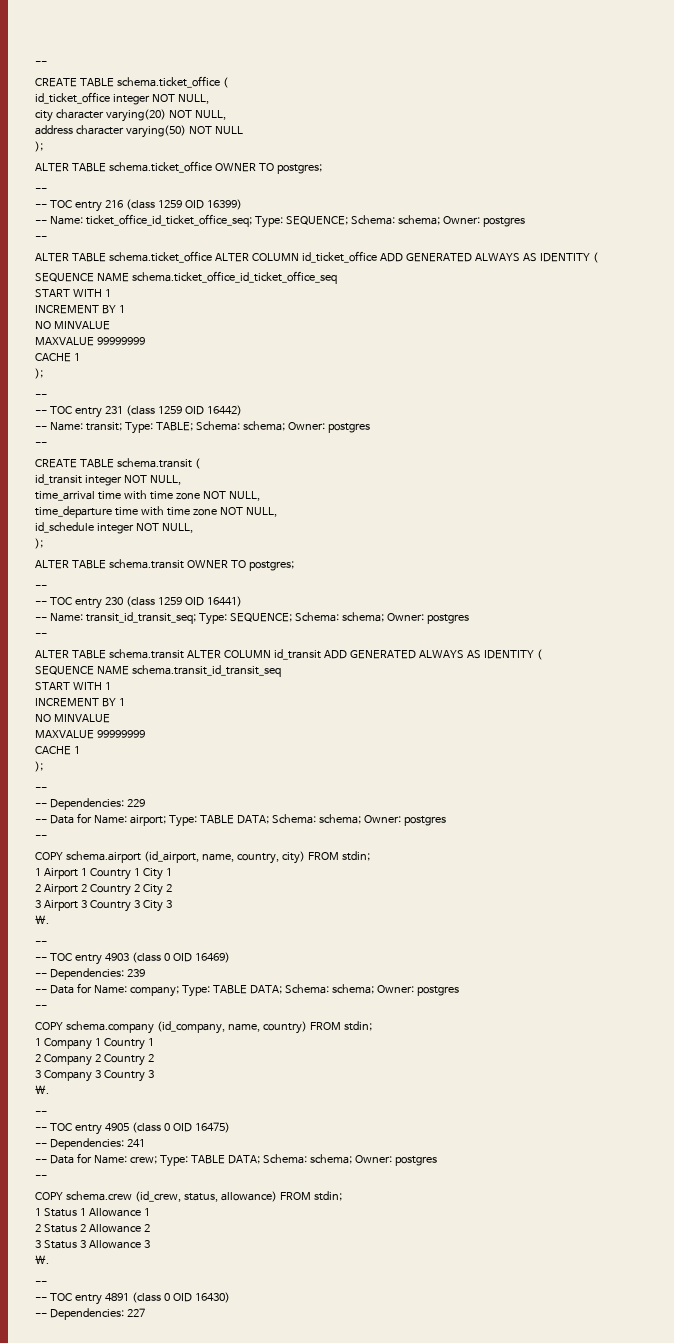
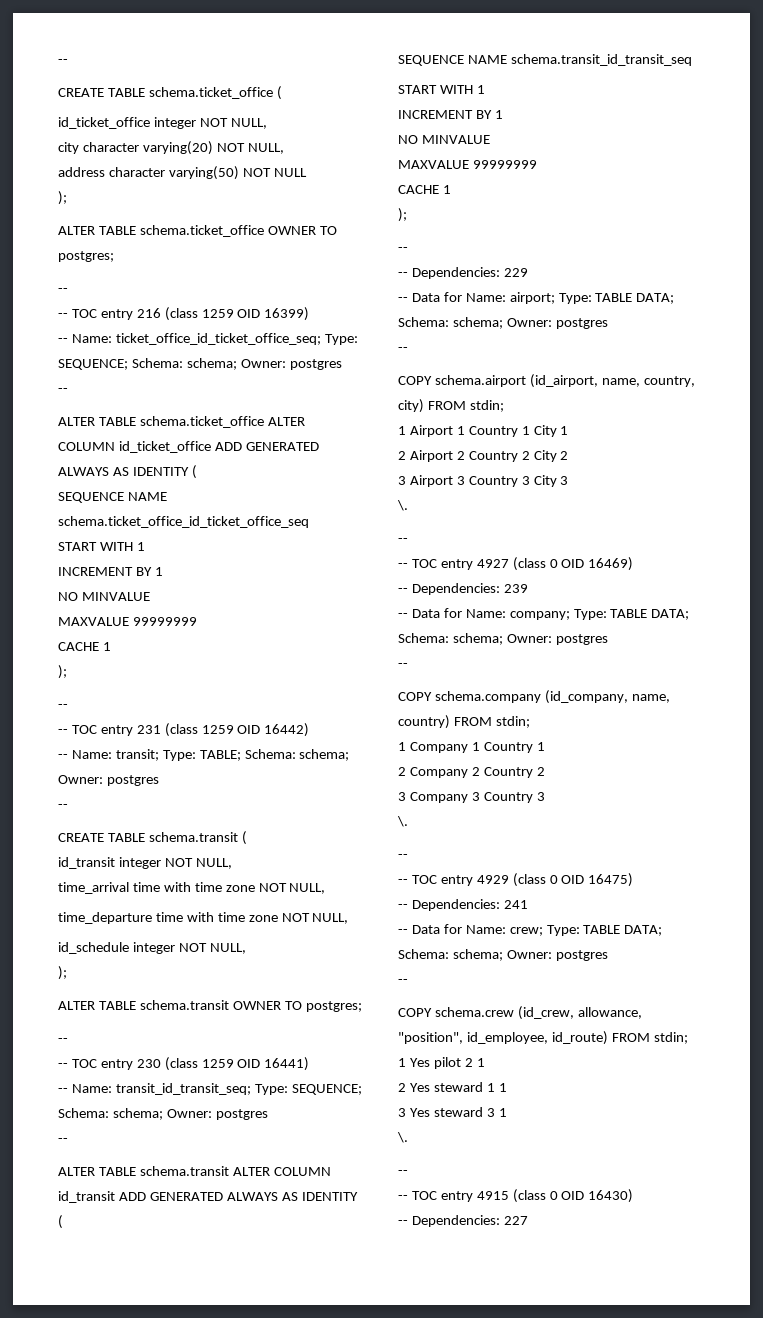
- -- TOC entry 4903 (class 0 OID 16469)
+ -- TOC entry 4927 (class 0 OID 16469)
- -- TOC entry 4905 (class 0 OID 16475)
+ -- TOC entry 4929 (class 0 OID 16475)
- COPY schema.crew (id_crew, status, allowance) FROM stdin;
- 1 Status 1 Allowance 1
- 2 Status 2 Allowance 2
- 3 Status 3 Allowance 3
+ COPY schema.crew (id_crew, allowance, "position", id_employee, id_route) FROM stdin;
+ 1 Yes pilot 2 1
+ 2 Yes steward 1 1
+ 3 Yes steward 3 1
  \.
  --
- -- TOC entry 4891 (class 0 OID 16430)
+ -- TOC entry 4915 (class 0 OID 16430)

